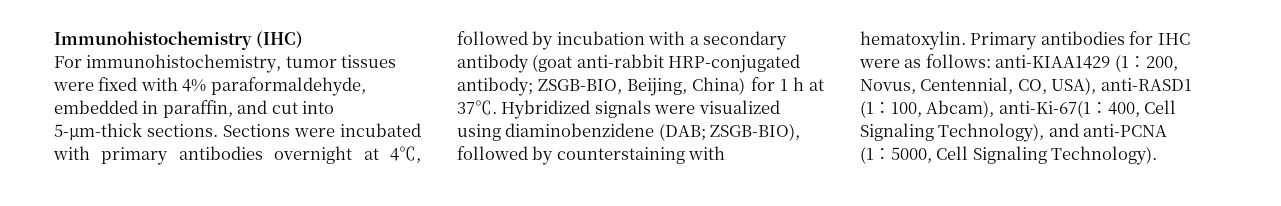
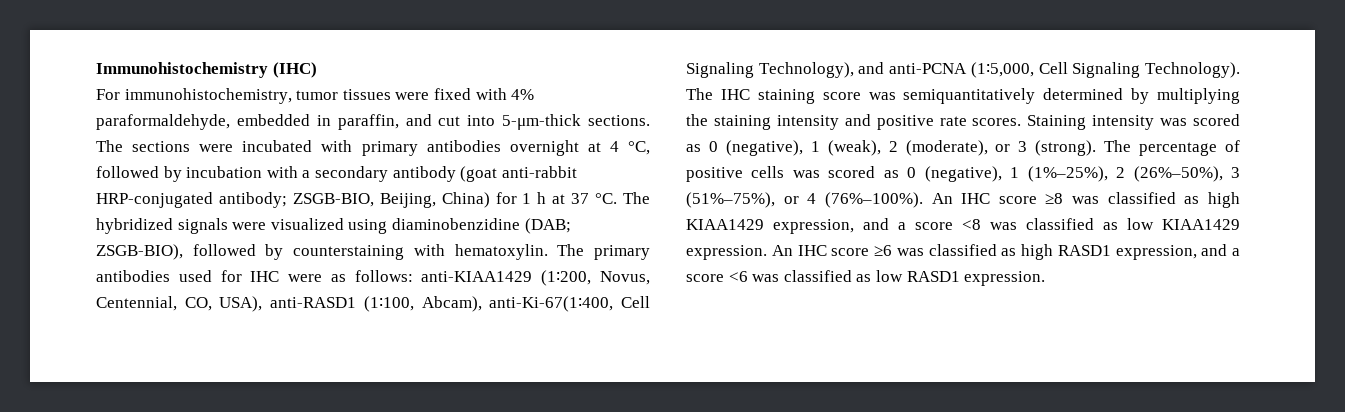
- Sections were incubated with primary antibodies overnight at 4℃, followed by incubation with a secondary antibody (goat anti-rabbit HRP-conjugated antibody; ZSGB-BIO, Beijing, China) for 1 h at 37℃. Hybridized signals were visualized using diaminobenzidene (DAB; ZSGB-BIO), followed by counterstaining with hematoxylin.
+ The sections were incubated with primary antibodies overnight at 4 °C, followed by incubation with a secondary antibody (goat anti-rabbit HRP-conjugated antibody; ZSGB-BIO, Beijing, China) for 1 h at 37 °C. The hybridized signals were visualized using diaminobenzidine (DAB; ZSGB-BIO), followed by counterstaining with hematoxylin.
- Primary antibodies for IHC were as follows: anti-KIAA1429 (1∶200, Novus, Centennial, CO, USA), anti-RASD1 (1∶100, Abcam), anti-Ki-67(1∶400, Cell Signaling Technology), and anti-PCNA (1∶5000, Cell Signaling Technology).
+ The primary antibodies used for IHC were as follows: anti-KIAA1429 (1∶200, Novus, Centennial, CO, USA), anti-RASD1 (1∶100, Abcam), anti-Ki-67(1∶400, Cell Signaling Technology), and anti-PCNA (1∶5,000, Cell Signaling Technology).
+ The IHC staining score was semiquantitatively determined by multiplying the staining intensity and positive rate scores. Staining intensity was scored as 0 (negative), 1 (weak), 2 (moderate), or 3 (strong). The percentage of positive cells was scored as 0 (negative), 1 (1%–25%), 2 (26%–50%), 3 (51%–75%), or 4 (76%–100%). An IHC score ≥8 was classified as high KIAA1429 expression, and a score <8 was classified as low KIAA1429 expression. An IHC score ≥6 was classified as high RASD1 expression, and a score <6 was classified as low RASD1 expression.

